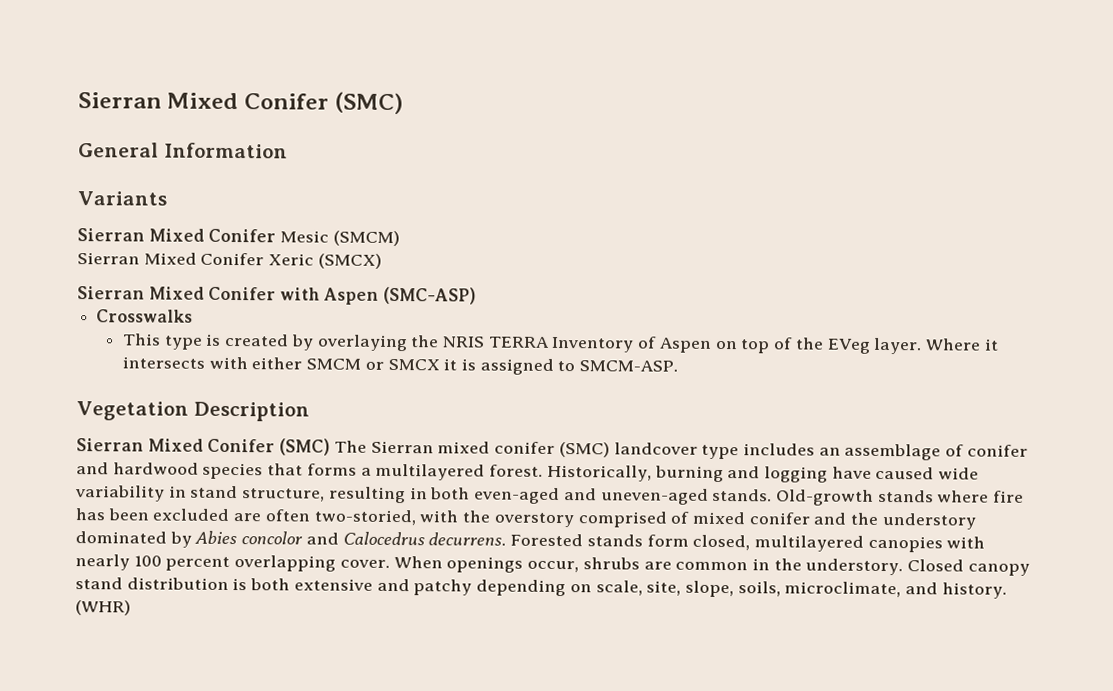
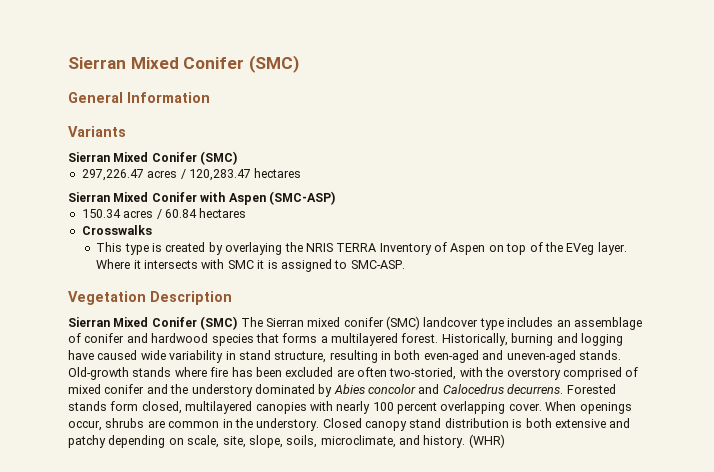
  Variants
- Sierran Mixed Conifer Mesic (SMCM)
- Sierran Mixed Conifer Xeric (SMCX)
+ Sierran Mixed Conifer (SMC)
+ 297,226.47 acres / 120,283.47 hectares
+ 150.34 acres / 60.84 hectares
- Where it intersects with either SMCM or SMCX it is assigned to SMCM-ASP.
+ Where it intersects with SMC it is assigned to SMC-ASP.

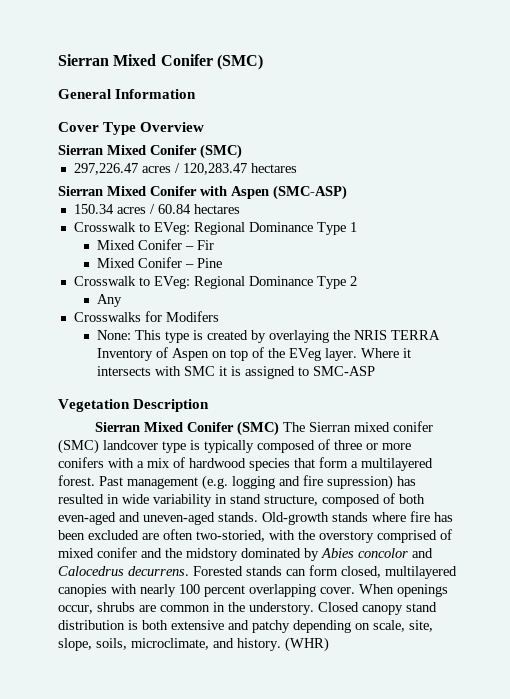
- Variants
+ Cover Type Overview
- Crosswalks
- This type is created by overlaying the NRIS TERRA Inventory of Aspen on top of the EVeg layer.
+ Crosswalk to EVeg: Regional Dominance Type 1
+ Mixed Conifer – Fir
+ Mixed Conifer – Pine
+ Crosswalk to EVeg: Regional Dominance Type 2
+ Any
+ Crosswalks for Modifers
+ None: This type is created by overlaying the NRIS TERRA Inventory of Aspen on top of the EVeg layer.
- Where it intersects with SMC it is assigned to SMC-ASP.
+ Where it intersects with SMC it is assigned to SMC-ASP
- Sierran Mixed Conifer (SMC) The Sierran mixed conifer (SMC) landcover type includes an assemblage of conifer and hardwood species that forms a multilayered forest.
+ Sierran Mixed Conifer (SMC) The Sierran mixed conifer (SMC) landcover type is typically composed of three or more conifers with a mix of hardwood species that form a multilayered forest.
- Historically, burning and logging have caused wide variability in stand structure, resulting in both even-aged and uneven-aged stands.
+ Past management (e.g. logging and fire supression) has resulted in wide variability in stand structure, composed of both even-aged and uneven-aged stands.
- Old-growth stands where fire has been excluded are often two-storied, with the overstory comprised of mixed conifer and the understory dominated by Abies concolor and Calocedrus decurrens.
+ Old-growth stands where fire has been excluded are often two-storied, with the overstory comprised of mixed conifer and the midstory dominated by Abies concolor and Calocedrus decurrens.
- Forested stands form closed, multilayered canopies with nearly 100 percent overlapping cover.
+ Forested stands can form closed, multilayered canopies with nearly 100 percent overlapping cover.

